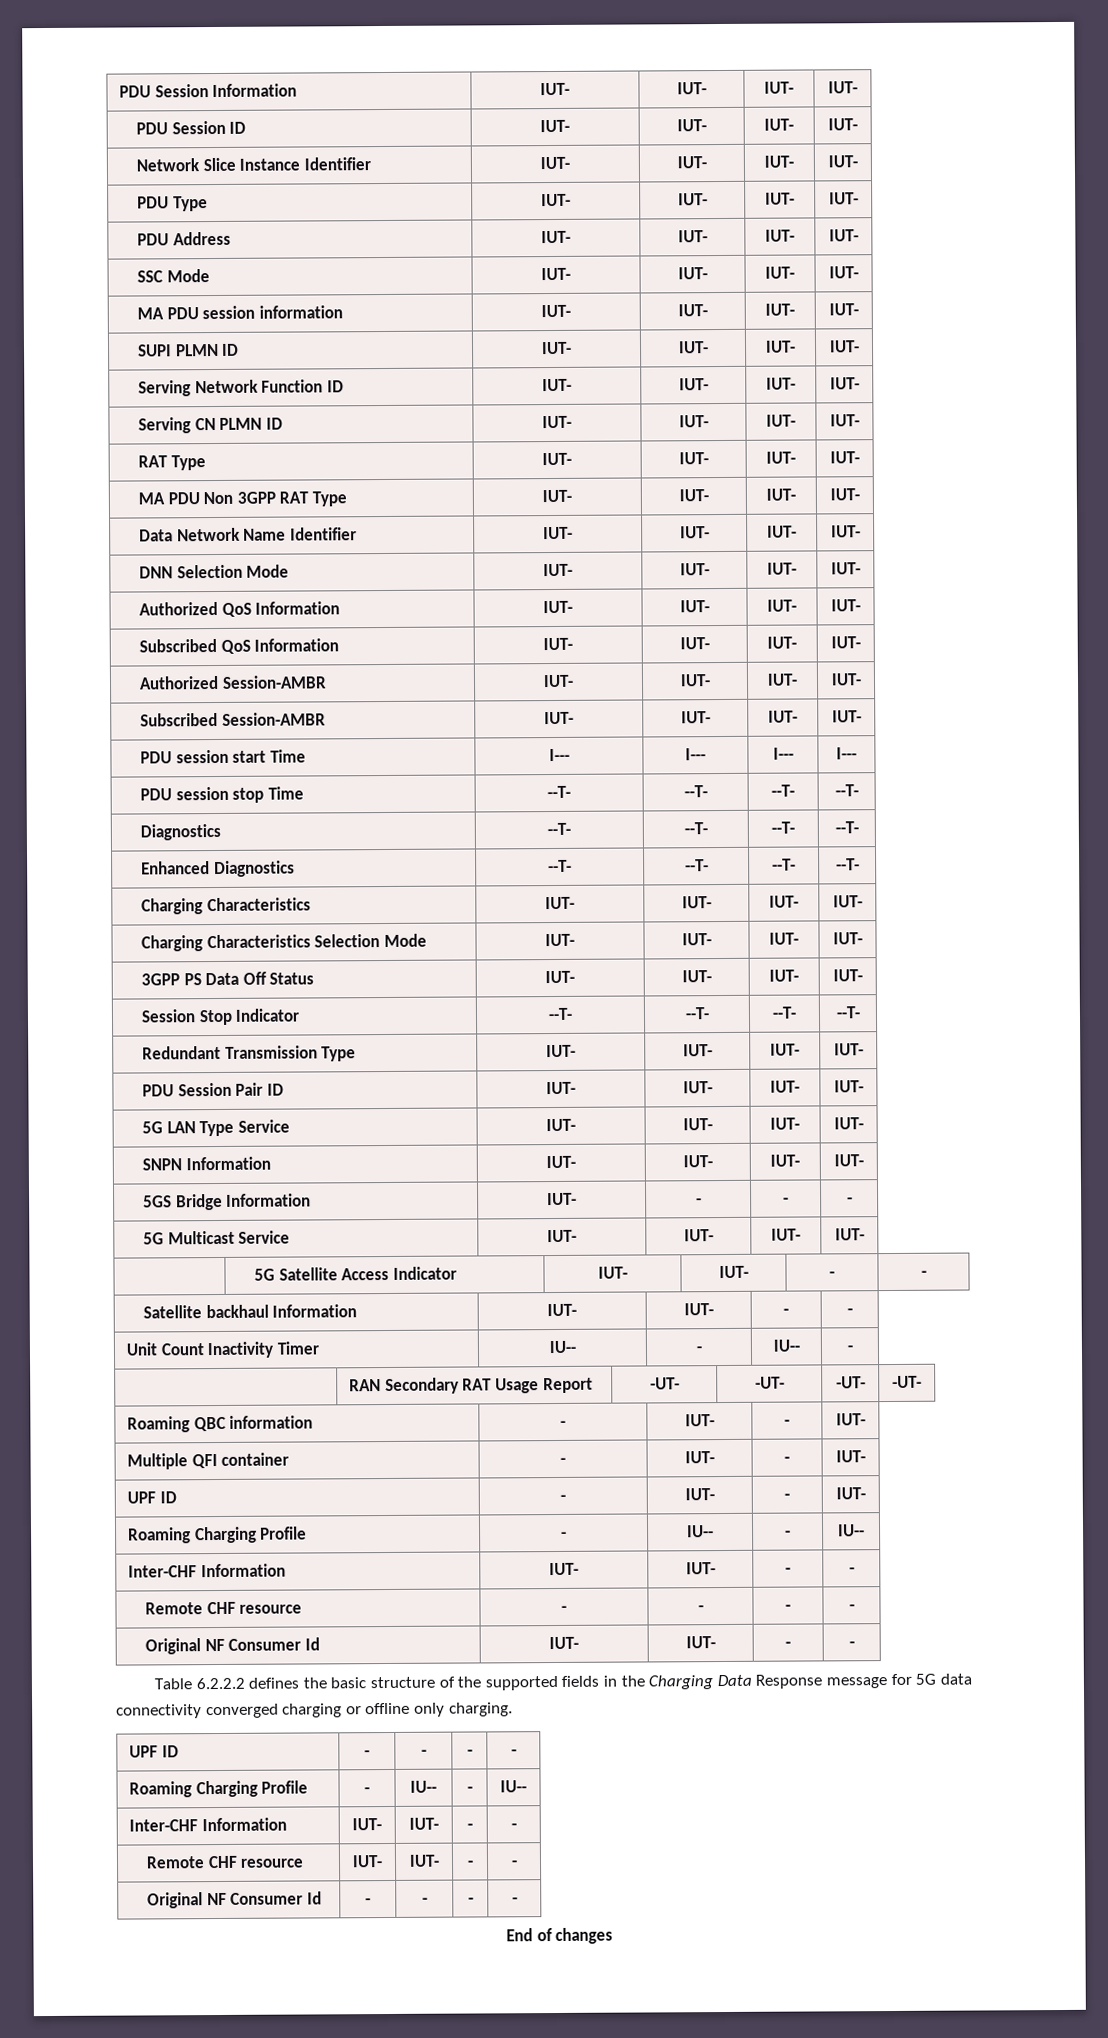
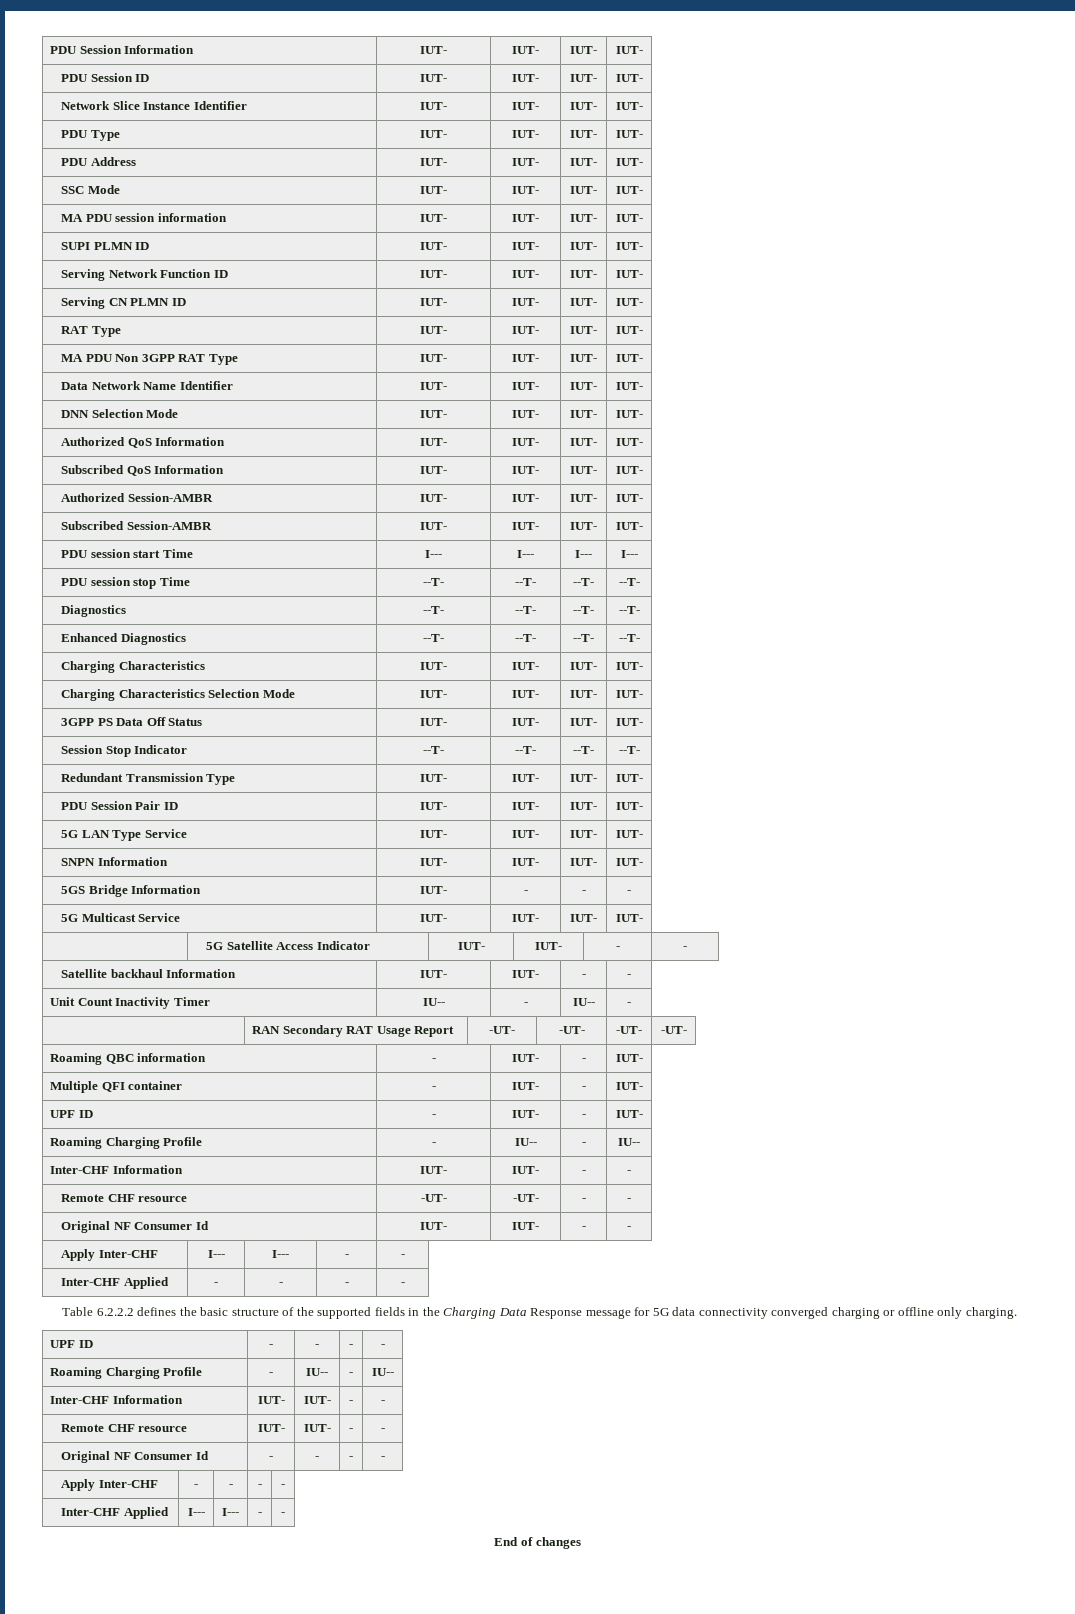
- Remote CHF resource | - | - | - | -
+ Remote CHF resource | -UT- | -UT- | - | -
+ Apply Inter-CHF | I--- | I--- | - | -
+ Inter-CHF Applied | - | - | - | -
+ Apply Inter-CHF | - | - | - | -
+ Inter-CHF Applied | I--- | I--- | - | -

